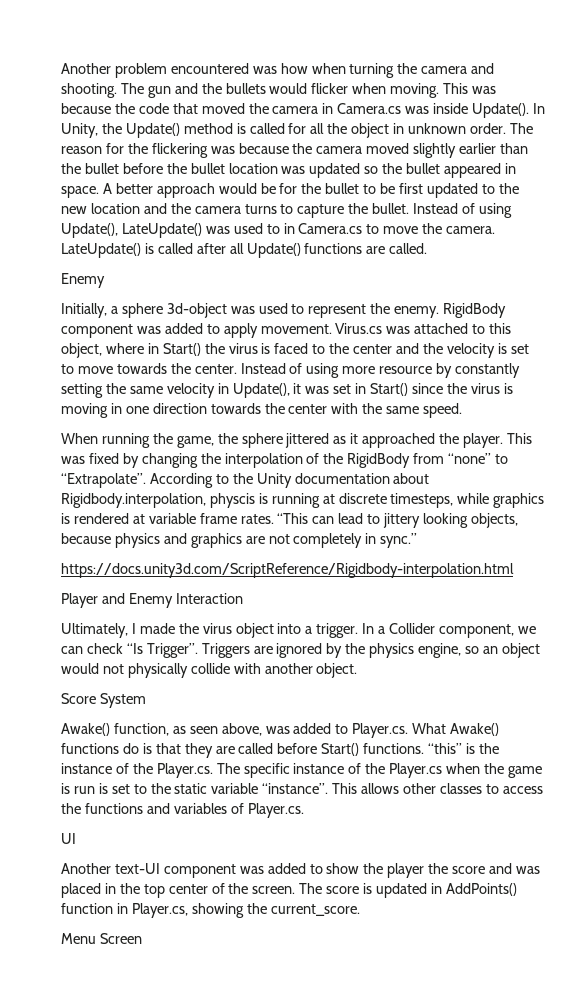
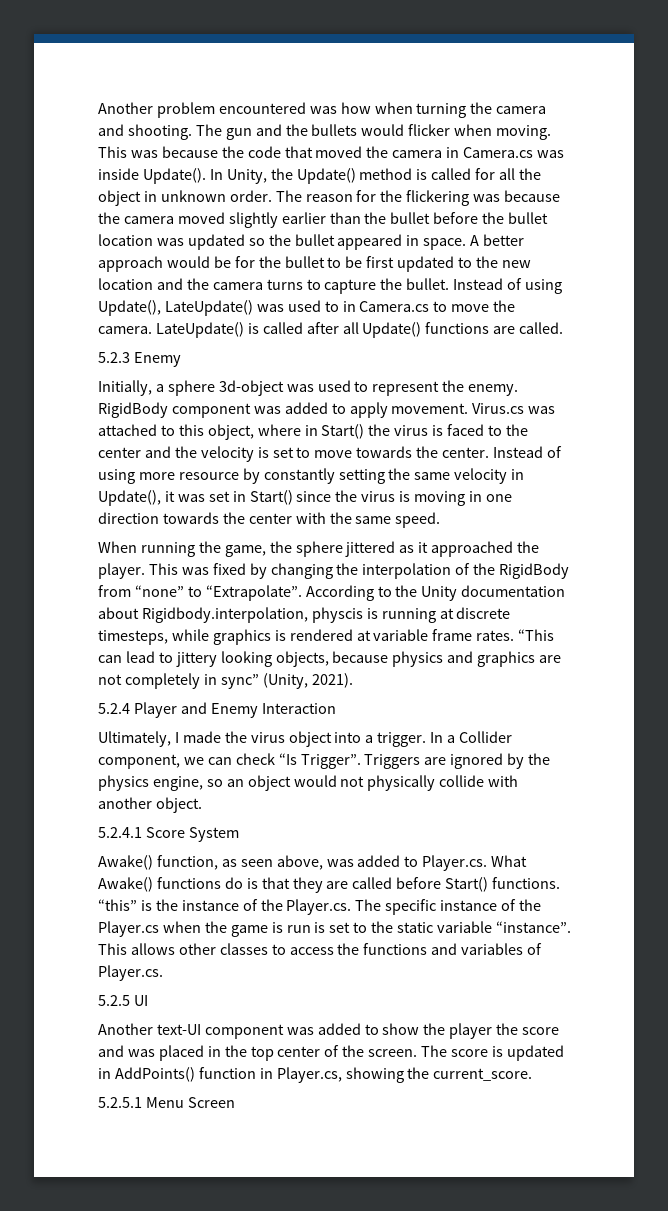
  LateUpdate() is called after all Update() functions are called.
- Enemy
+ 5.2.3 Enemy
- “This can lead to jittery looking objects, because physics and graphics are not completely in sync.”
- https://docs.unity3d.com/ScriptReference/Rigidbody-interpolation.html
- Player and Enemy Interaction
+ “This can lead to jittery looking objects, because physics and graphics are not completely in sync” (Unity, 2021).
+ 5.2.4 Player and Enemy Interaction
- Score System
+ 5.2.4.1 Score System
- UI
+ 5.2.5 UI
- Menu Screen
+ 5.2.5.1 Menu Screen

